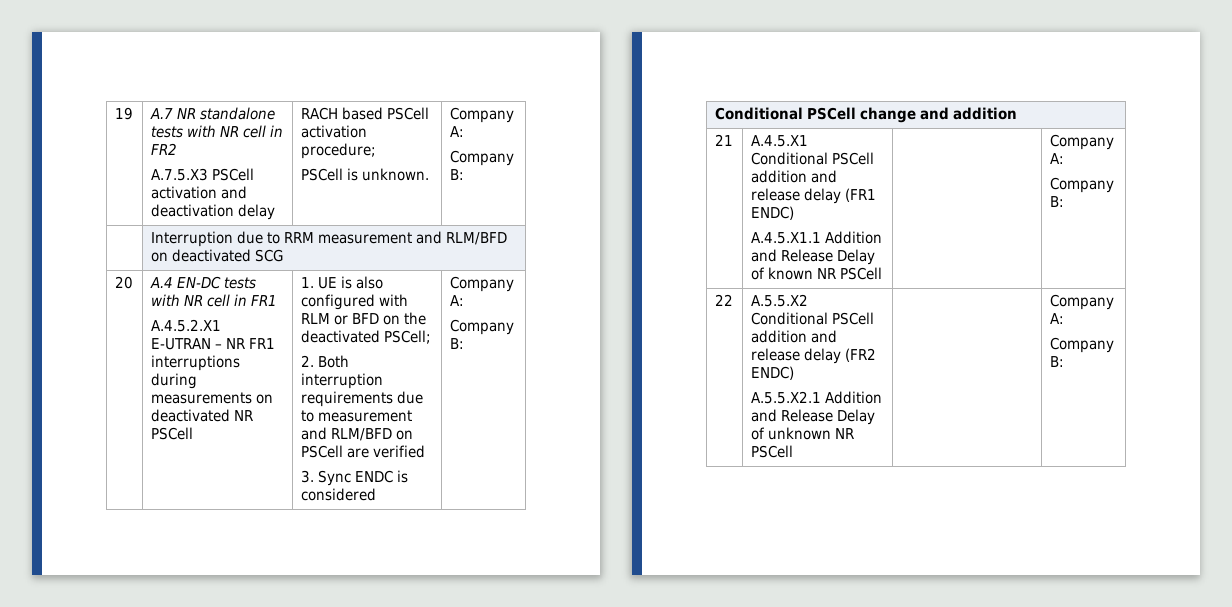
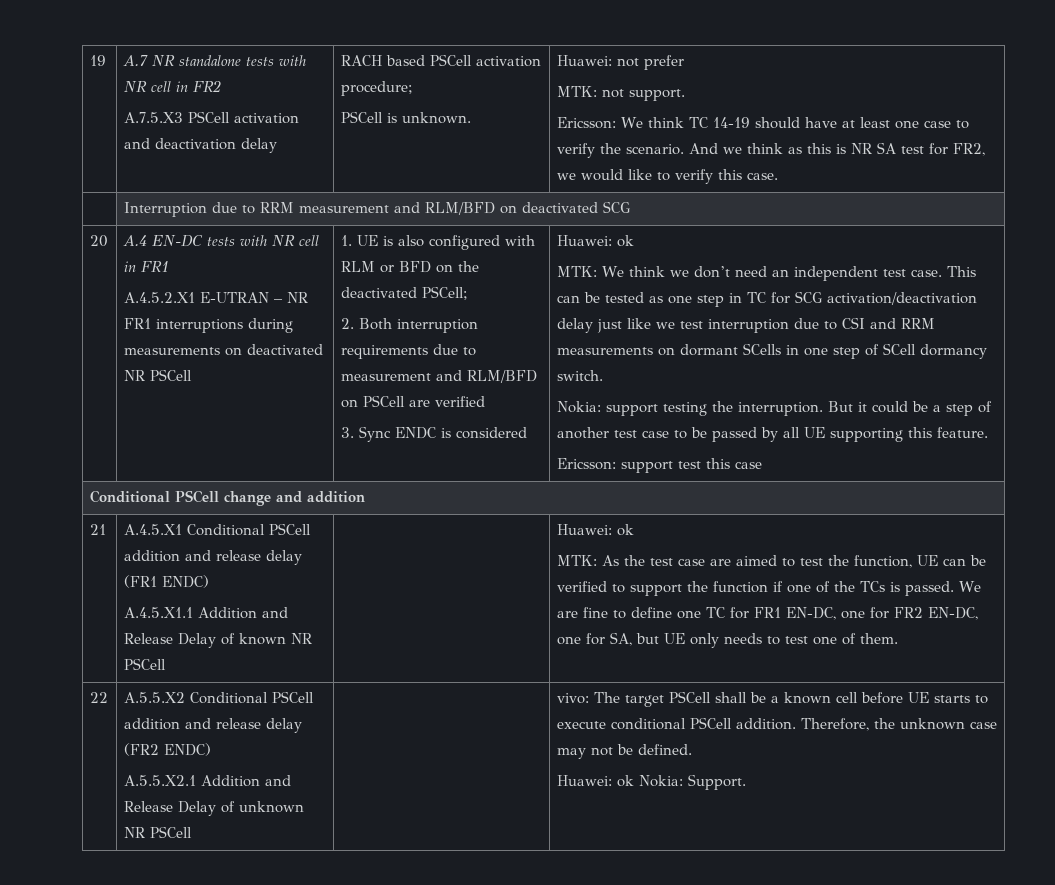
- PSCell is unknown. | Company A:
- Company B:
+ PSCell is unknown. | Huawei: not prefer
+ MTK: not support.
+ Ericsson: We think TC 14-19 should have at least one case to verify the scenario. And we think as this is NR SA test for FR2, we would like to verify this case.
- 3. Sync ENDC is considered | Company A:
- Company B:
+ 3. Sync ENDC is considered | Huawei: ok
+ MTK: We think we don’t need an independent test case. This can be tested as one step in TC for SCG activation/deactivation delay just like we test interruption due to CSI and RRM measurements on dormant SCells in one step of SCell dormancy switch.
+ Nokia: support testing the interruption. But it could be a step of another test case to be passed by all UE supporting this feature.
+ Ericsson: support test this case
- A.4.5.X1.1 Addition and Release Delay of known NR PSCell | | Company A:
- Company B:
+ A.4.5.X1.1 Addition and Release Delay of known NR PSCell | | Huawei: ok
+ MTK: As the test case are aimed to test the function, UE can be verified to support the function if one of the TCs is passed. We are fine to define one TC for FR1 EN-DC, one for FR2 EN-DC, one for SA, but UE only needs to test one of them.
- A.5.5.X2.1 Addition and Release Delay of unknown NR PSCell | | Company A:
- Company B:
+ A.5.5.X2.1 Addition and Release Delay of unknown NR PSCell | | vivo: The target PSCell shall be a known cell before UE starts to execute conditional PSCell addition. Therefore, the unknown case may not be defined.
+ Huawei: ok Nokia: Support.

